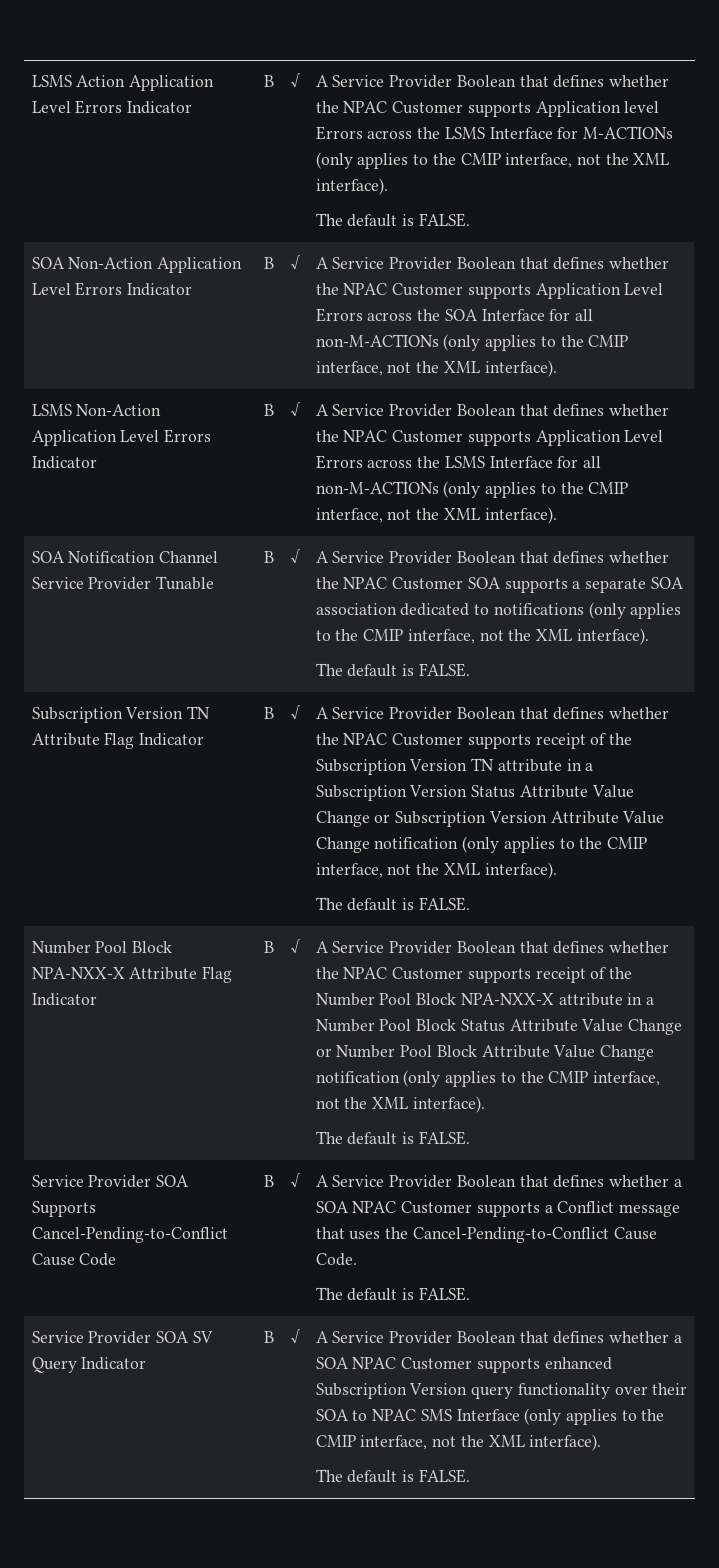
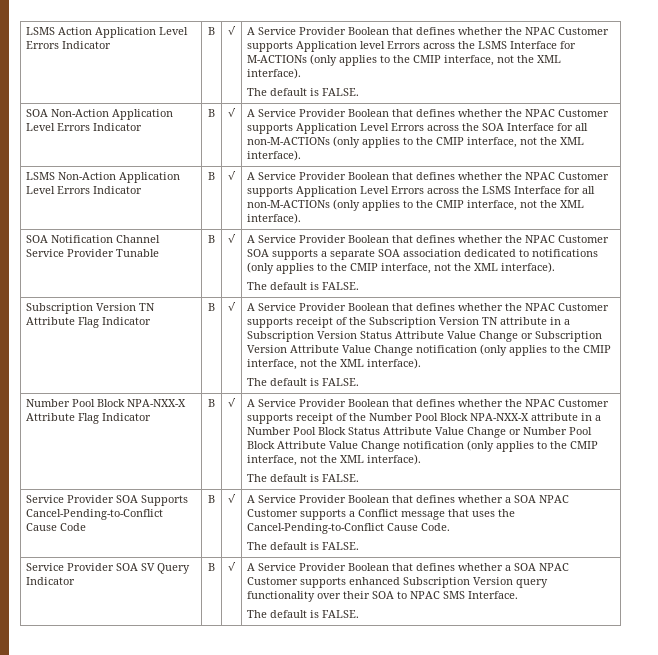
- A Service Provider Boolean that defines whether a SOA NPAC Customer supports enhanced Subscription Version query functionality over their SOA to NPAC SMS Interface (only applies to the CMIP interface, not the XML interface).
+ A Service Provider Boolean that defines whether a SOA NPAC Customer supports enhanced Subscription Version query functionality over their SOA to NPAC SMS Interface.

